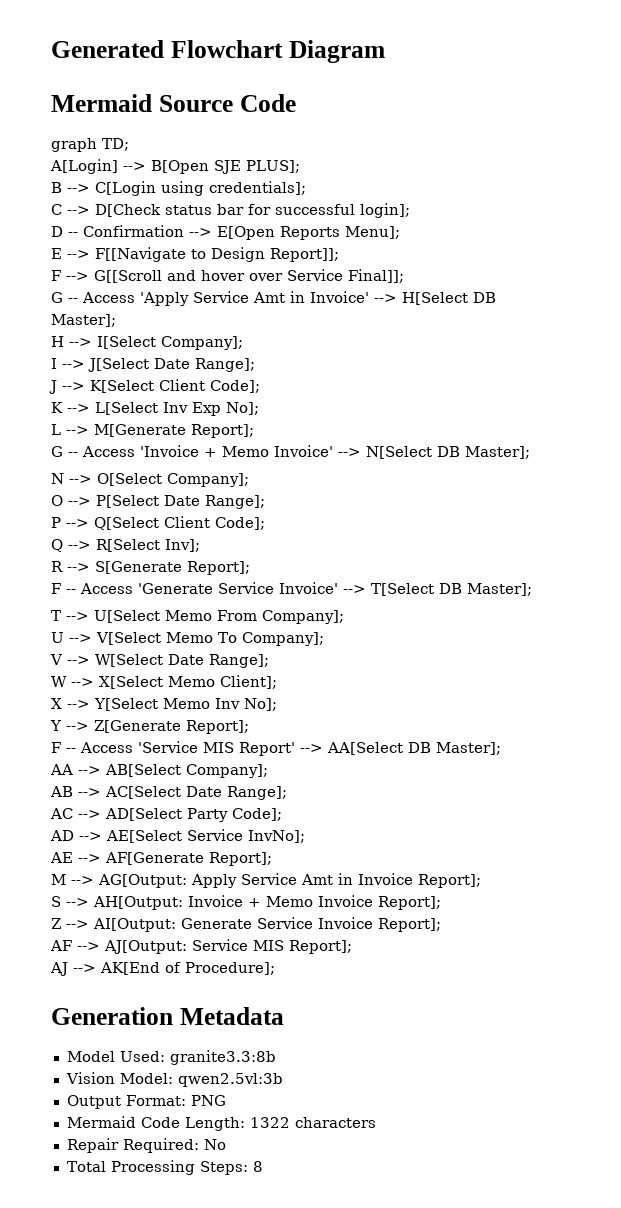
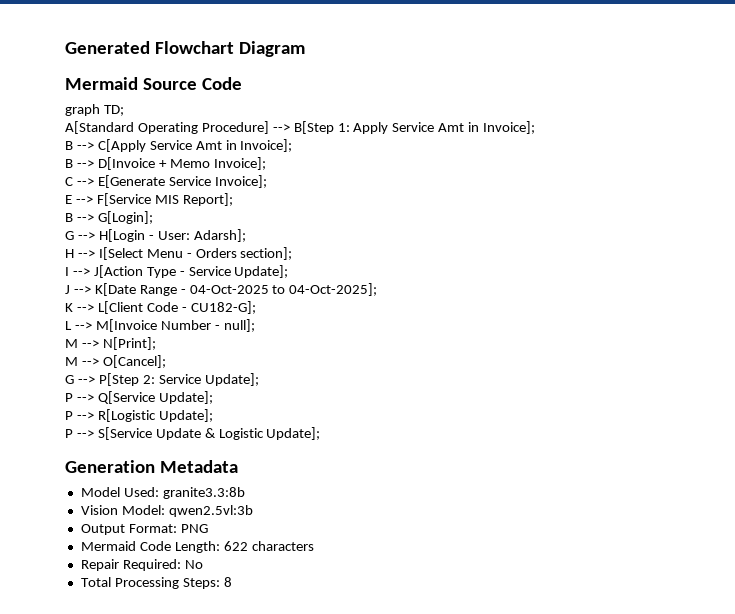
- A[Login] --> B[Open SJE PLUS];
- B --> C[Login using credentials];
- C --> D[Check status bar for successful login];
- D -- Confirmation --> E[Open Reports Menu];
- E --> F[[Navigate to Design Report]];
- F --> G[[Scroll and hover over Service Final]];
- G -- Access 'Apply Service Amt in Invoice' --> H[Select DB Master];
- H --> I[Select Company];
- I --> J[Select Date Range];
- J --> K[Select Client Code];
- K --> L[Select Inv Exp No];
- L --> M[Generate Report];
- G -- Access 'Invoice + Memo Invoice' --> N[Select DB Master];
- N --> O[Select Company];
- O --> P[Select Date Range];
- P --> Q[Select Client Code];
- Q --> R[Select Inv];
- R --> S[Generate Report];
- F -- Access 'Generate Service Invoice' --> T[Select DB Master];
- T --> U[Select Memo From Company];
- U --> V[Select Memo To Company];
- V --> W[Select Date Range];
- W --> X[Select Memo Client];
- X --> Y[Select Memo Inv No];
- Y --> Z[Generate Report];
- F -- Access 'Service MIS Report' --> AA[Select DB Master];
- AA --> AB[Select Company];
- AB --> AC[Select Date Range];
- AC --> AD[Select Party Code];
- AD --> AE[Select Service InvNo];
- AE --> AF[Generate Report];
- M --> AG[Output: Apply Service Amt in Invoice Report];
- S --> AH[Output: Invoice + Memo Invoice Report];
- Z --> AI[Output: Generate Service Invoice Report];
- AF --> AJ[Output: Service MIS Report];
- AJ --> AK[End of Procedure];
+ A[Standard Operating Procedure] --> B[Step 1: Apply Service Amt in Invoice];
+ B --> C[Apply Service Amt in Invoice];
+ B --> D[Invoice + Memo Invoice];
+ C --> E[Generate Service Invoice];
+ E --> F[Service MIS Report];
+ B --> G[Login];
+ G --> H[Login - User: Adarsh];
+ H --> I[Select Menu - Orders section];
+ I --> J[Action Type - Service Update];
+ J --> K[Date Range - 04-Oct-2025 to 04-Oct-2025];
+ K --> L[Client Code - CU182-G];
+ L --> M[Invoice Number - null];
+ M --> N[Print];
+ M --> O[Cancel];
+ G --> P[Step 2: Service Update];
+ P --> Q[Service Update];
+ P --> R[Logistic Update];
+ P --> S[Service Update & Logistic Update];
- Mermaid Code Length: 1322 characters
+ Mermaid Code Length: 622 characters

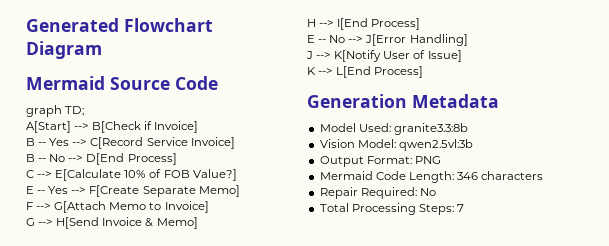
- A[Standard Operating Procedure] --> B[Step 1: Apply Service Amt in Invoice];
- B --> C[Apply Service Amt in Invoice];
- B --> D[Invoice + Memo Invoice];
- C --> E[Generate Service Invoice];
- E --> F[Service MIS Report];
- B --> G[Login];
- G --> H[Login - User: Adarsh];
- H --> I[Select Menu - Orders section];
- I --> J[Action Type - Service Update];
- J --> K[Date Range - 04-Oct-2025 to 04-Oct-2025];
- K --> L[Client Code - CU182-G];
- L --> M[Invoice Number - null];
- M --> N[Print];
- M --> O[Cancel];
- G --> P[Step 2: Service Update];
- P --> Q[Service Update];
- P --> R[Logistic Update];
- P --> S[Service Update & Logistic Update];
+ A[Start] --> B[Check if Invoice]
+ B -- Yes --> C[Record Service Invoice]
+ B -- No --> D[End Process]
+ C --> E[Calculate 10% of FOB Value?]
+ E -- Yes --> F[Create Separate Memo]
+ F --> G[Attach Memo to Invoice]
+ G --> H[Send Invoice & Memo]
+ H --> I[End Process]
+ E -- No --> J[Error Handling]
+ J --> K[Notify User of Issue]
+ K --> L[End Process]
- Mermaid Code Length: 622 characters
+ Mermaid Code Length: 346 characters
- Total Processing Steps: 8
+ Total Processing Steps: 7

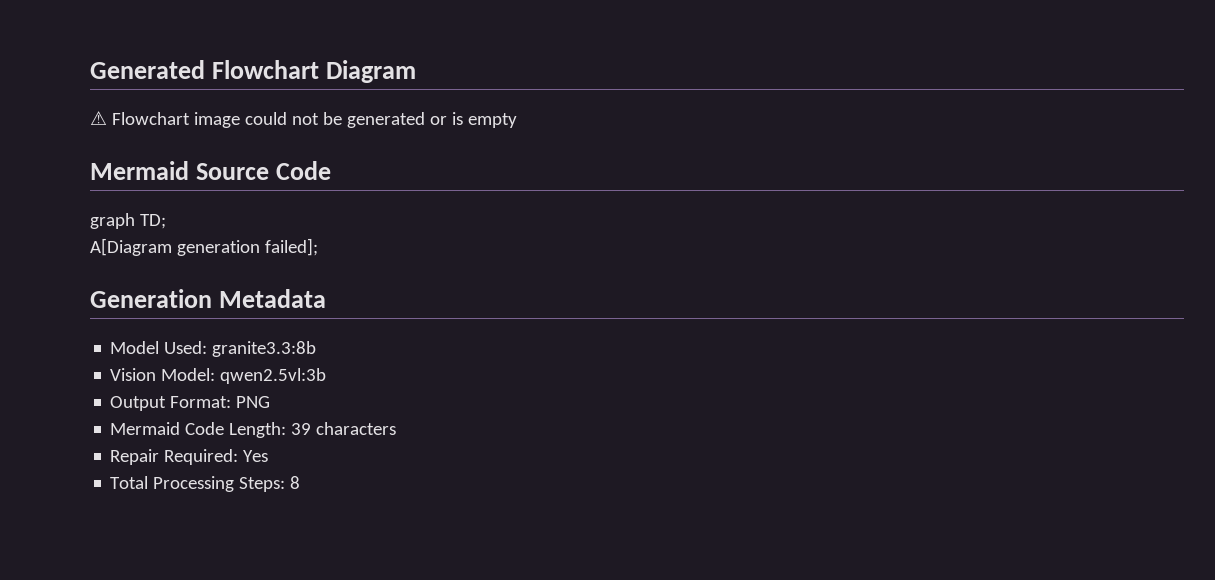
+ ⚠ Flowchart image could not be generated or is empty
- A[Start] --> B[Check if Invoice]
- B -- Yes --> C[Record Service Invoice]
- B -- No --> D[End Process]
- C --> E[Calculate 10% of FOB Value?]
- E -- Yes --> F[Create Separate Memo]
- F --> G[Attach Memo to Invoice]
- G --> H[Send Invoice & Memo]
- H --> I[End Process]
- E -- No --> J[Error Handling]
- J --> K[Notify User of Issue]
- K --> L[End Process]
+ A[Diagram generation failed];
- Mermaid Code Length: 346 characters
+ Mermaid Code Length: 39 characters
- Repair Required: No
+ Repair Required: Yes
- Total Processing Steps: 7
+ Total Processing Steps: 8

